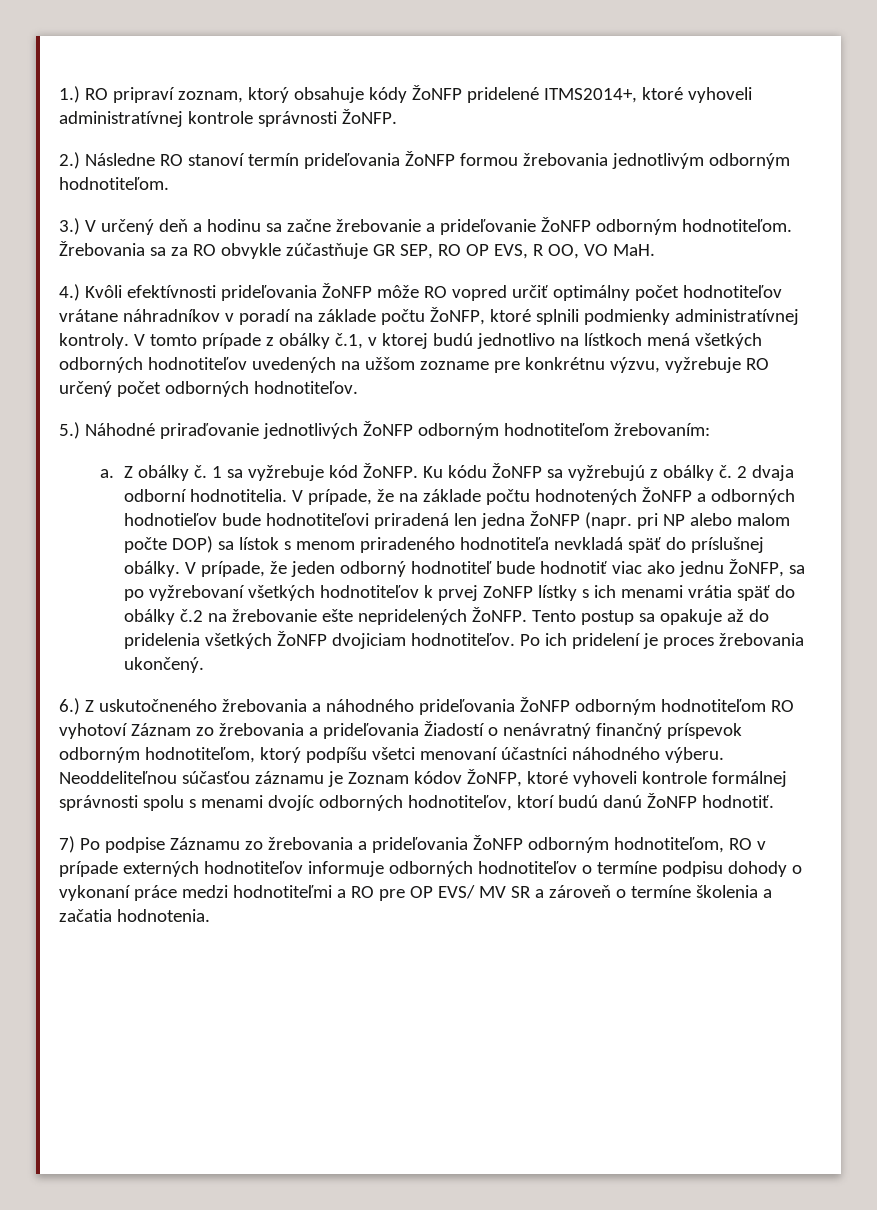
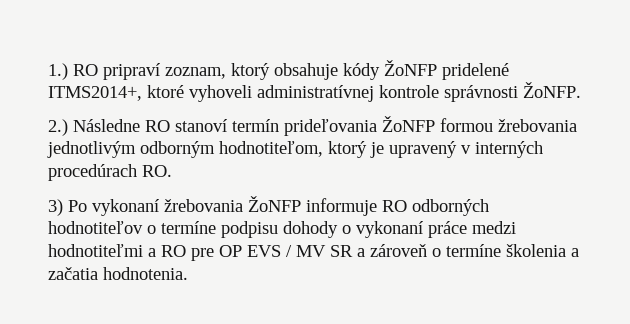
- 2.) Následne RO stanoví termín prideľovania ŽoNFP formou žrebovania jednotlivým odborným hodnotiteľom.
- 3.) V určený deň a hodinu sa začne žrebovanie a prideľovanie ŽoNFP odborným hodnotiteľom. Žrebovania sa za RO obvykle zúčastňuje GR SEP, RO OP EVS, R OO, VO MaH.
- 4.) Kvôli efektívnosti prideľovania ŽoNFP môže RO vopred určiť optimálny počet hodnotiteľov vrátane náhradníkov v poradí na základe počtu ŽoNFP, ktoré splnili podmienky administratívnej kontroly. V tomto prípade z obálky č.1, v ktorej budú jednotlivo na lístkoch mená všetkých odborných hodnotiteľov uvedených na užšom zozname pre konkrétnu výzvu, vyžrebuje RO určený počet odborných hodnotiteľov.
- 5.) Náhodné priraďovanie jednotlivých ŽoNFP odborným hodnotiteľom žrebovaním:
- a. Z obálky č. 1 sa vyžrebuje kód ŽoNFP. Ku kódu ŽoNFP sa vyžrebujú z obálky č. 2 dvaja odborní hodnotitelia. V prípade, že na základe počtu hodnotených ŽoNFP a odborných hodnotieľov bude hodnotiteľovi priradená len jedna ŽoNFP (napr. pri NP alebo malom počte DOP) sa lístok s menom priradeného hodnotiteľa nevkladá späť do príslušnej obálky. V prípade, že jeden odborný hodnotiteľ bude hodnotiť viac ako jednu ŽoNFP, sa po vyžrebovaní všetkých hodnotiteľov k prvej ZoNFP lístky s ich menami vrátia späť do obálky č.2 na žrebovanie ešte nepridelených ŽoNFP. Tento postup sa opakuje až do pridelenia všetkých ŽoNFP dvojiciam hodnotiteľov. Po ich pridelení je proces žrebovania ukončený.
- 6.) Z uskutočneného žrebovania a náhodného prideľovania ŽoNFP odborným hodnotiteľom RO vyhotoví Záznam zo žrebovania a prideľovania Žiadostí o nenávratný finančný príspevok odborným hodnotiteľom, ktorý podpíšu všetci menovaní účastníci náhodného výberu. Neoddeliteľnou súčasťou záznamu je Zoznam kódov ŽoNFP, ktoré vyhoveli kontrole formálnej správnosti spolu s menami dvojíc odborných hodnotiteľov, ktorí budú danú ŽoNFP hodnotiť.
- 7) Po podpise Záznamu zo žrebovania a prideľovania ŽoNFP odborným hodnotiteľom, RO v prípade externých hodnotiteľov informuje odborných hodnotiteľov o termíne podpisu dohody o vykonaní práce medzi hodnotiteľmi a RO pre OP EVS/ MV SR a zároveň o termíne školenia a začatia hodnotenia.
+ 2.) Následne RO stanoví termín prideľovania ŽoNFP formou žrebovania jednotlivým odborným hodnotiteľom, ktorý je upravený v interných procedúrach RO.
+ 3) Po vykonaní žrebovania ŽoNFP informuje RO odborných hodnotiteľov o termíne podpisu dohody o vykonaní práce medzi hodnotiteľmi a RO pre OP EVS / MV SR a zároveň o termíne školenia a začatia hodnotenia.

